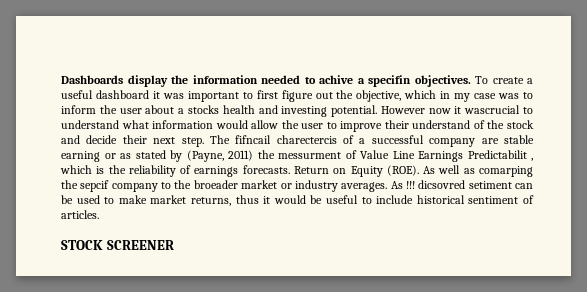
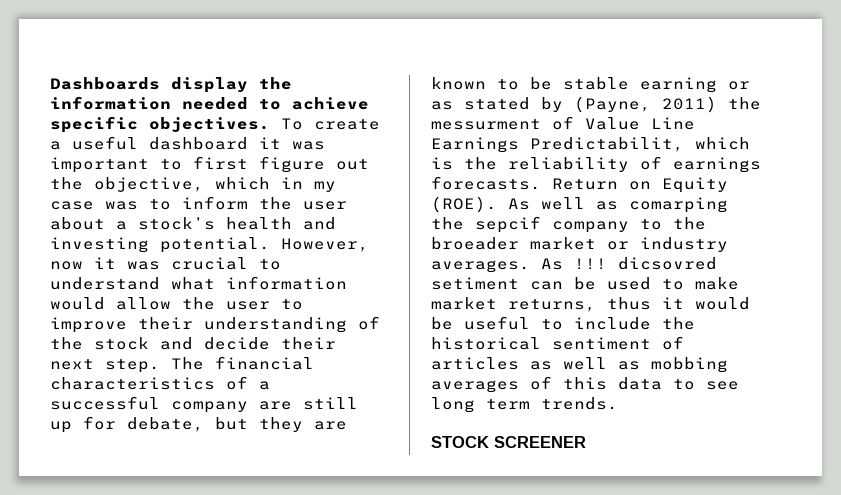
- Dashboards display the information needed to achive a specifin objectives.
+ Dashboards display the information needed to achieve specific objectives.
- To create a useful dashboard it was important to first figure out the objective, which in my case was to inform the user about a stocks health and investing potential.
+ To create a useful dashboard it was important to first figure out the objective, which in my case was to inform the user about a stock’s health and investing potential.
- However now it wascrucial to understand what information would allow the user to improve their understand of the stock and decide their next step.
+ However, now it was crucial to understand what information would allow the user to improve their understanding of the stock and decide their next step.
- The fifncail charectercis of a successful company are stable earning or as stated by (Payne, 2011) the messurment of Value Line Earnings Predictabilit , which is the reliability of earnings forecasts.
+ The financial characteristics of a successful company are still up for debate, but they are known to be stable earning or as stated by (Payne, 2011) the messurment of Value Line Earnings Predictabilit, which is the reliability of earnings forecasts.
- As !!! dicsovred setiment can be used to make market returns, thus it would be useful to include historical sentiment of articles.
+ As !!! dicsovred setiment can be used to make market returns, thus it would be useful to include the historical sentiment of articles as well as mobbing averages of this data to see long term trends.

